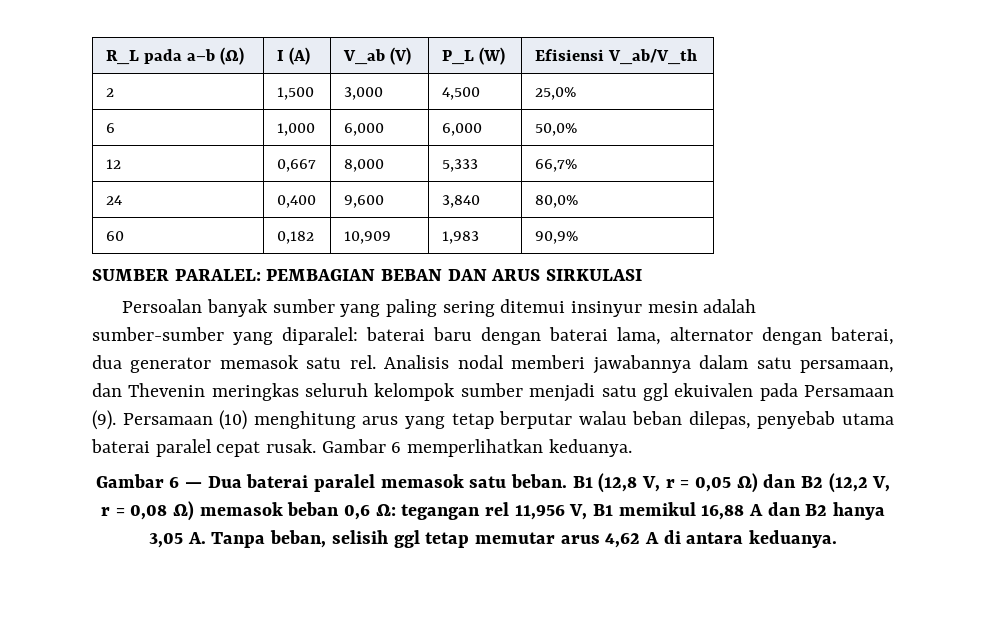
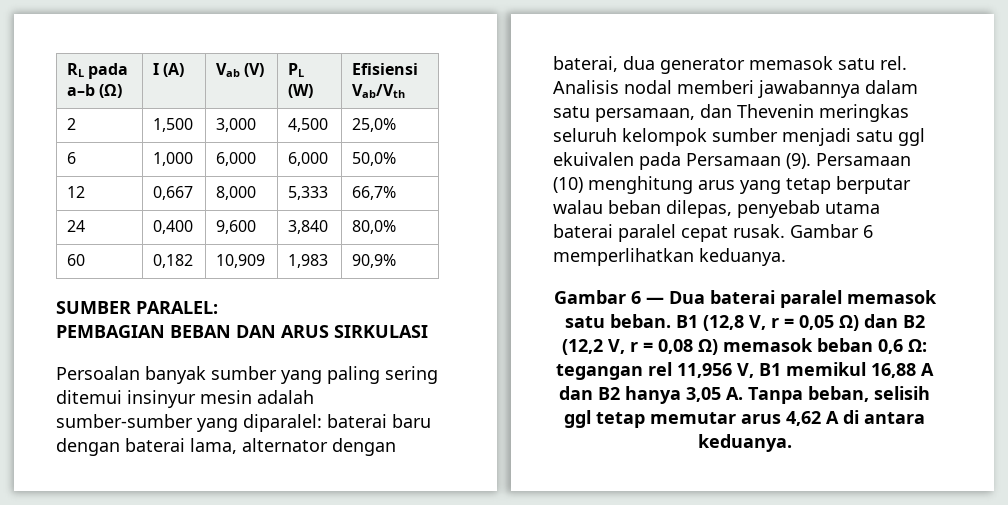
- R_L pada a–b (Ω) | I (A) | V_ab (V) | P_L (W) | Efisiensi V_ab/V_th
+ RL pada a–b (Ω) | I (A) | Vab (V) | PL (W) | Efisiensi Vab/Vth
- SUMBER PARALEL: PEMBAGIAN BEBAN DAN ARUS SIRKULASI
+ SUMBER PARALEL:
+ PEMBAGIAN BEBAN DAN ARUS SIRKULASI

